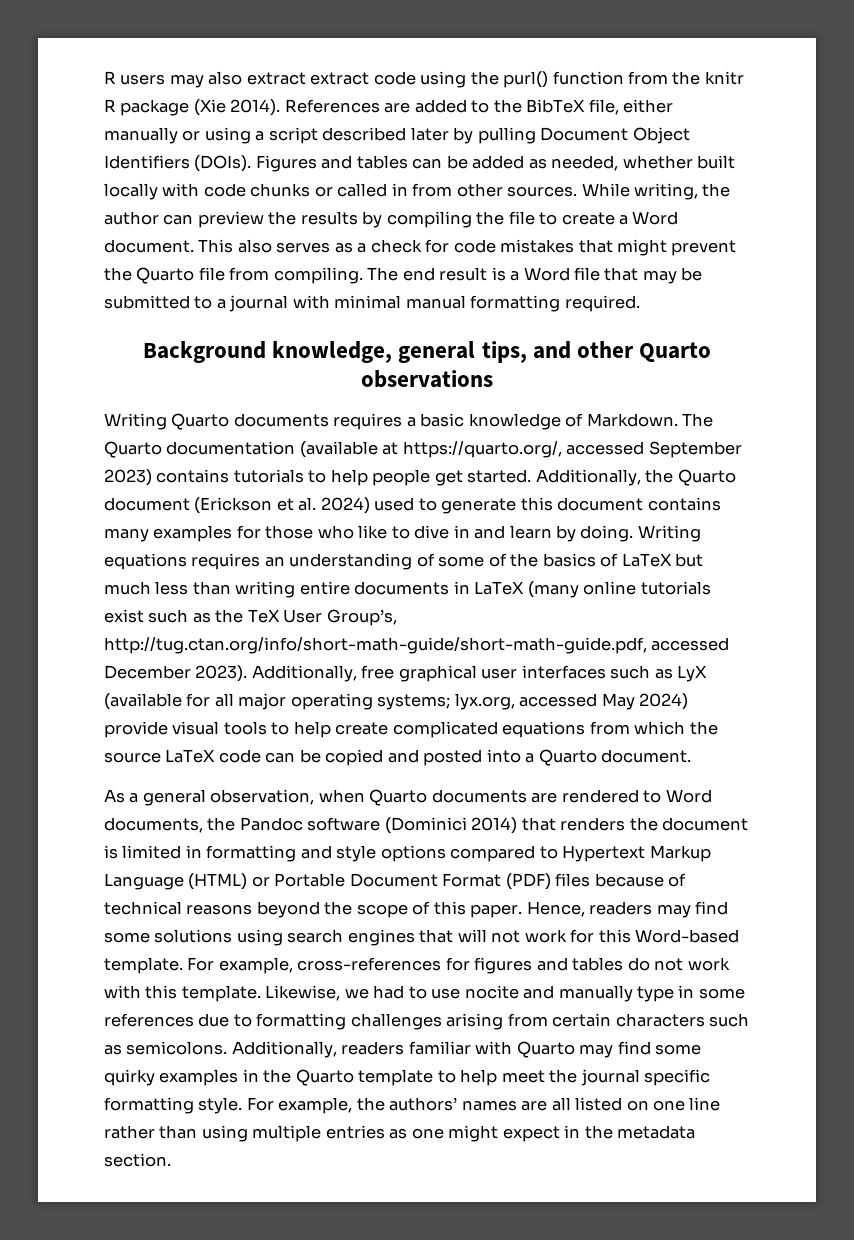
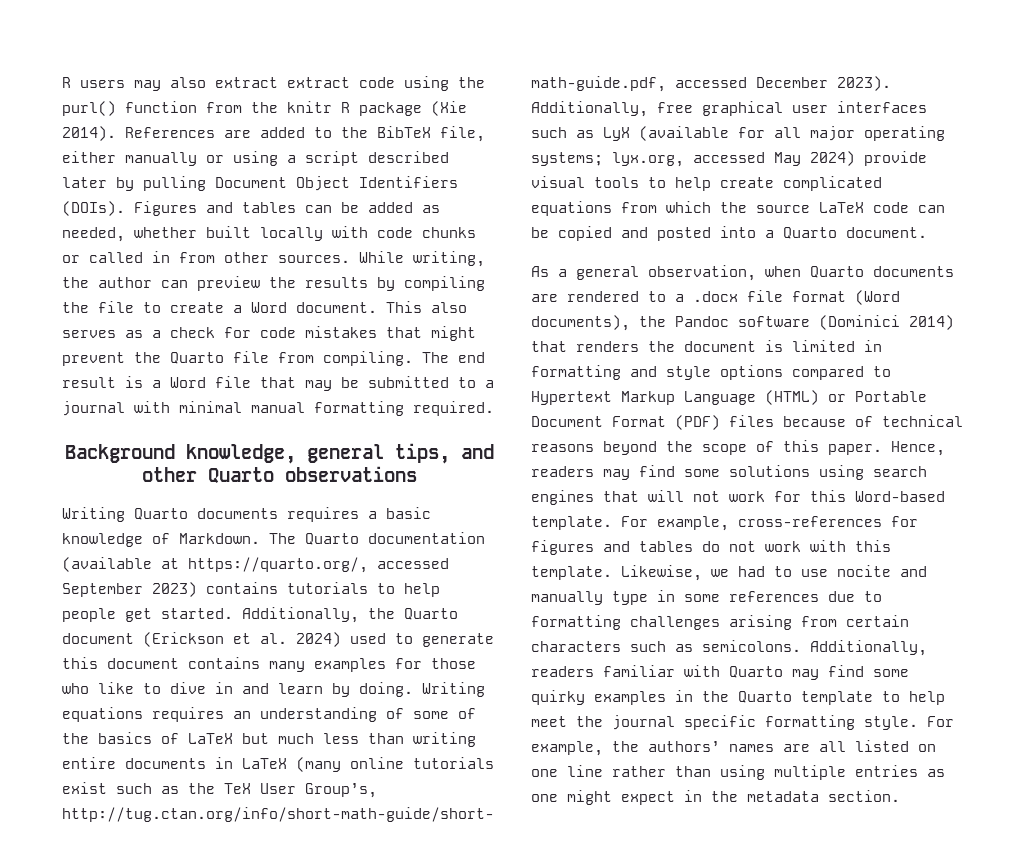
- As a general observation, when Quarto documents are rendered to Word documents, the Pandoc software (Dominici 2014) that renders the document is limited in formatting and style options compared to Hypertext Markup Language (HTML) or Portable Document Format (PDF) files because of technical reasons beyond the scope of this paper.
+ As a general observation, when Quarto documents are rendered to a .docx file format (Word documents), the Pandoc software (Dominici 2014) that renders the document is limited in formatting and style options compared to Hypertext Markup Language (HTML) or Portable Document Format (PDF) files because of technical reasons beyond the scope of this paper.

